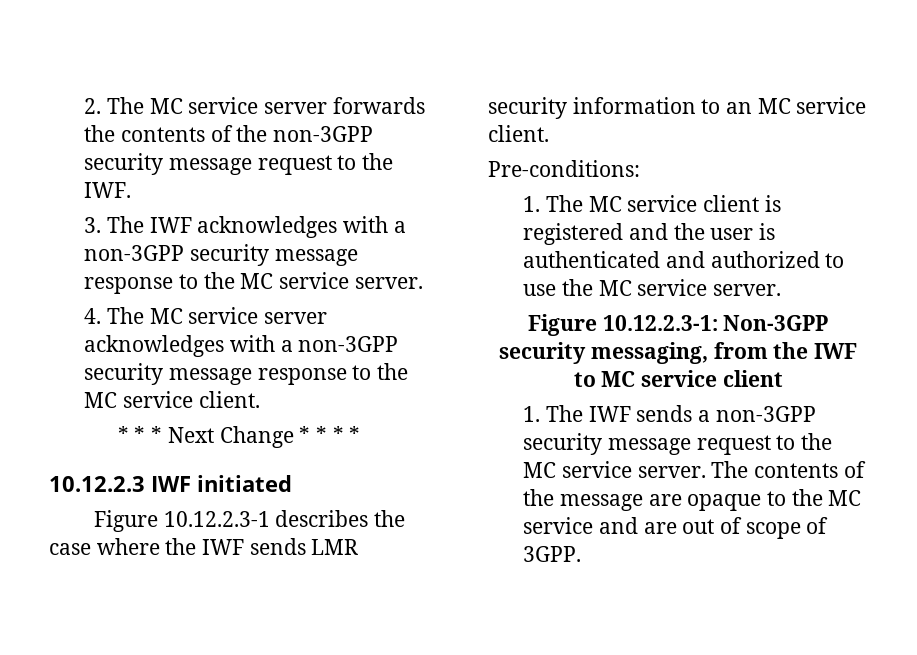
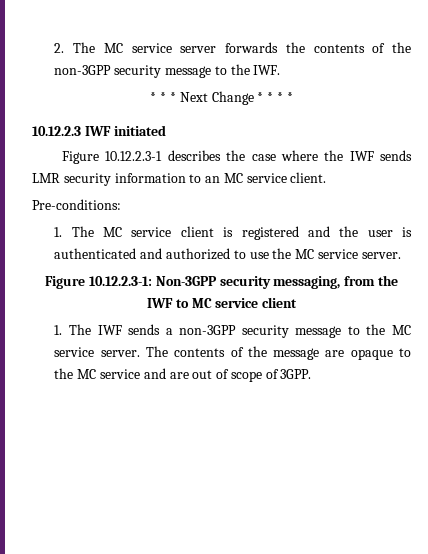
- 2. The MC service server forwards the contents of the non-3GPP security message request to the IWF.
+ 2. The MC service server forwards the contents of the non-3GPP security message to the IWF.
- 3. The IWF acknowledges with a non-3GPP security message response to the MC service server.
- 4. The MC service server acknowledges with a non-3GPP security message response to the MC service client.
- 1. The IWF sends a non-3GPP security message request to the MC service server.
+ 1. The IWF sends a non-3GPP security message to the MC service server.

